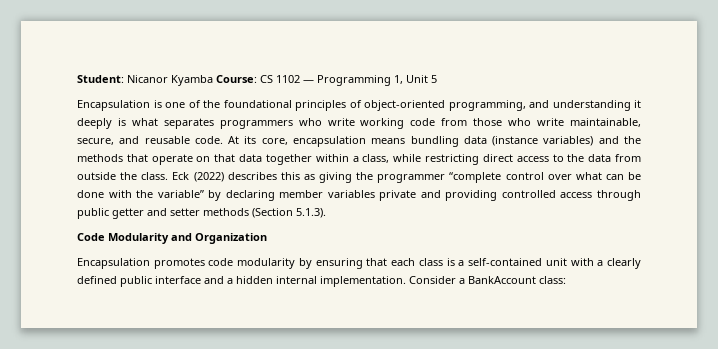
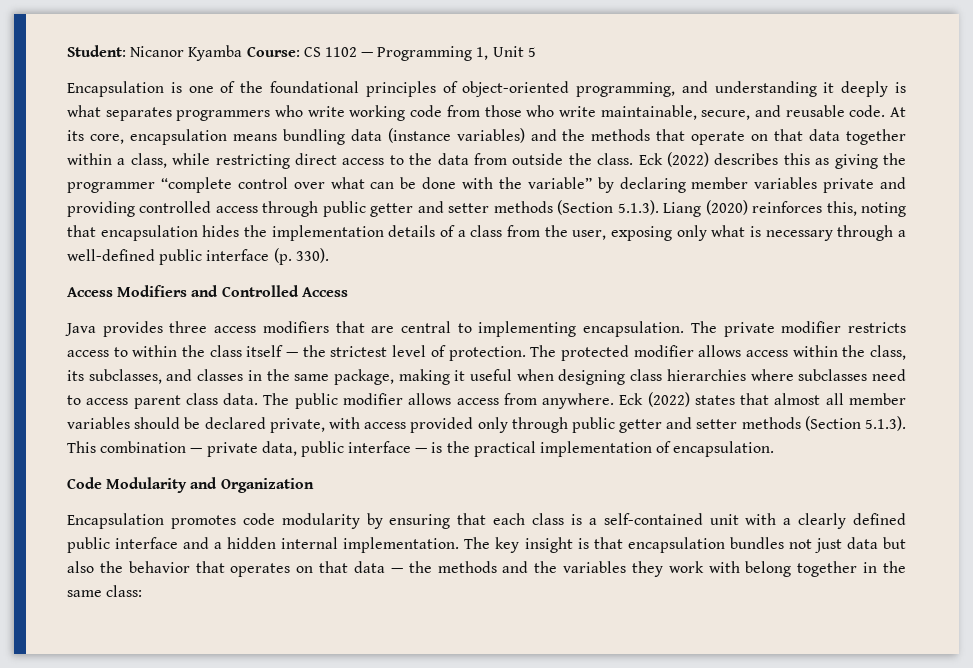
- Eck (2022) describes this as giving the programmer “complete control over what can be done with the variable” by declaring member variables private and providing controlled access through public getter and setter methods (Section 5.1.3).
+ Eck (2022) describes this as giving the programmer “complete control over what can be done with the variable” by declaring member variables private and providing controlled access through public getter and setter methods (Section 5.1.3). Liang (2020) reinforces this, noting that encapsulation hides the implementation details of a class from the user, exposing only what is necessary through a well-defined public interface (p. 330).
+ Access Modifiers and Controlled Access
+ Java provides three access modifiers that are central to implementing encapsulation. The private modifier restricts access to within the class itself — the strictest level of protection. The protected modifier allows access within the class, its subclasses, and classes in the same package, making it useful when designing class hierarchies where subclasses need to access parent class data. The public modifier allows access from anywhere. Eck (2022) states that almost all member variables should be declared private, with access provided only through public getter and setter methods (Section 5.1.3). This combination — private data, public interface — is the practical implementation of encapsulation.
- Consider a BankAccount class:
+ The key insight is that encapsulation bundles not just data but also the behavior that operates on that data — the methods and the variables they work with belong together in the same class:

